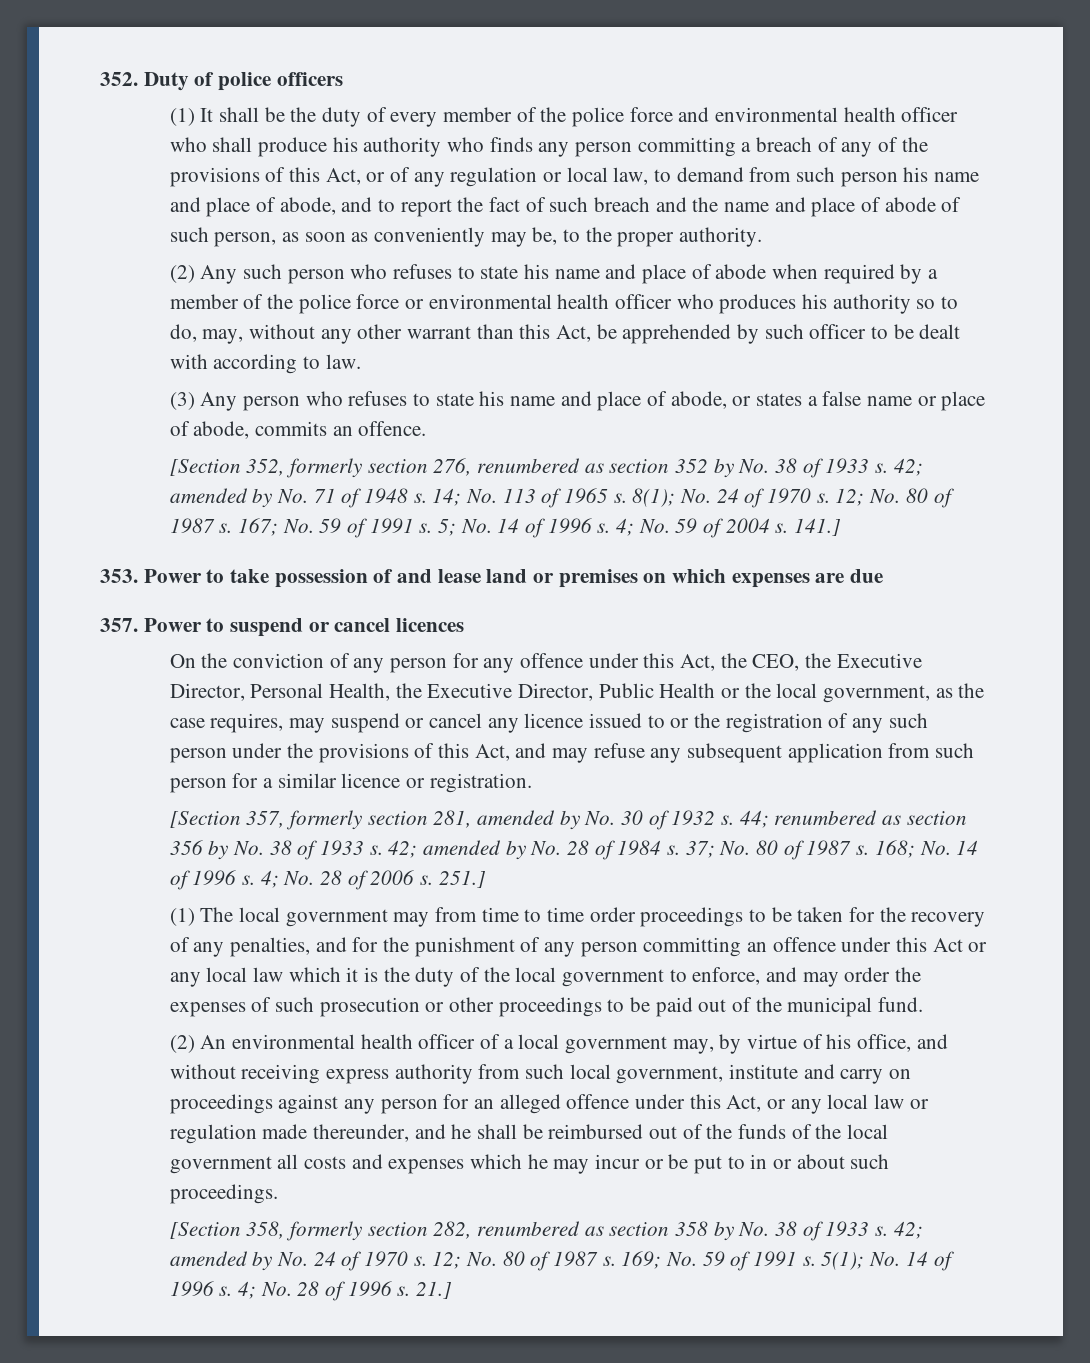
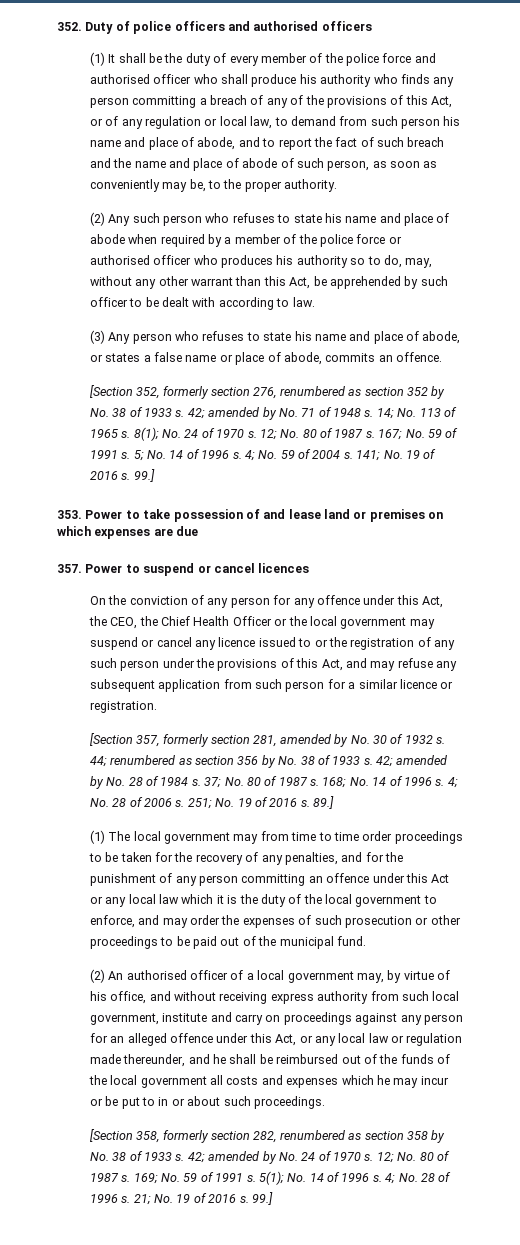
- 352. Duty of police officers
+ 352. Duty of police officers and authorised officers
- (1) It shall be the duty of every member of the police force and environmental health officer who shall produce his authority who finds any person committing a breach of any of the provisions of this Act, or of any regulation or local law, to demand from such person his name and place of abode, and to report the fact of such breach and the name and place of abode of such person, as soon as conveniently may be, to the proper authority.
+ (1) It shall be the duty of every member of the police force and authorised officer who shall produce his authority who finds any person committing a breach of any of the provisions of this Act, or of any regulation or local law, to demand from such person his name and place of abode, and to report the fact of such breach and the name and place of abode of such person, as soon as conveniently may be, to the proper authority.
- (2) Any such person who refuses to state his name and place of abode when required by a member of the police force or environmental health officer who produces his authority so to do, may, without any other warrant than this Act, be apprehended by such officer to be dealt with according to law.
+ (2) Any such person who refuses to state his name and place of abode when required by a member of the police force or authorised officer who produces his authority so to do, may, without any other warrant than this Act, be apprehended by such officer to be dealt with according to law.
- 141.]
+ 141; No. 19 of 2016 s. 99.]
- On the conviction of any person for any offence under this Act, the CEO, the Executive Director, Personal Health, the Executive Director, Public Health or the local government, as the case requires, may suspend or cancel any licence issued to or the registration of any such person under the provisions of this Act, and may refuse any subsequent application from such person for a similar licence or registration.
+ On the conviction of any person for any offence under this Act, the CEO, the Chief Health Officer or the local government may suspend or cancel any licence issued to or the registration of any such person under the provisions of this Act, and may refuse any subsequent application from such person for a similar licence or registration.
- 251.]
+ 251; No. 19 of 2016 s. 89.]
- (2) An environmental health officer of a local government may, by virtue of his office, and without receiving express authority from such local government, institute and carry on proceedings against any person for an alleged offence under this Act, or any local law or regulation made thereunder, and he shall be reimbursed out of the funds of the local government all costs and expenses which he may incur or be put to in or about such proceedings.
+ (2) An authorised officer of a local government may, by virtue of his office, and without receiving express authority from such local government, institute and carry on proceedings against any person for an alleged offence under this Act, or any local law or regulation made thereunder, and he shall be reimbursed out of the funds of the local government all costs and expenses which he may incur or be put to in or about such proceedings.
- 21.]
+ 21; No. 19 of 2016 s. 99.]

